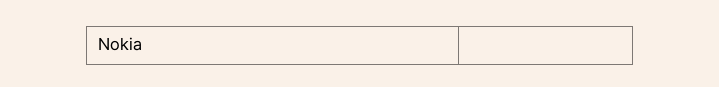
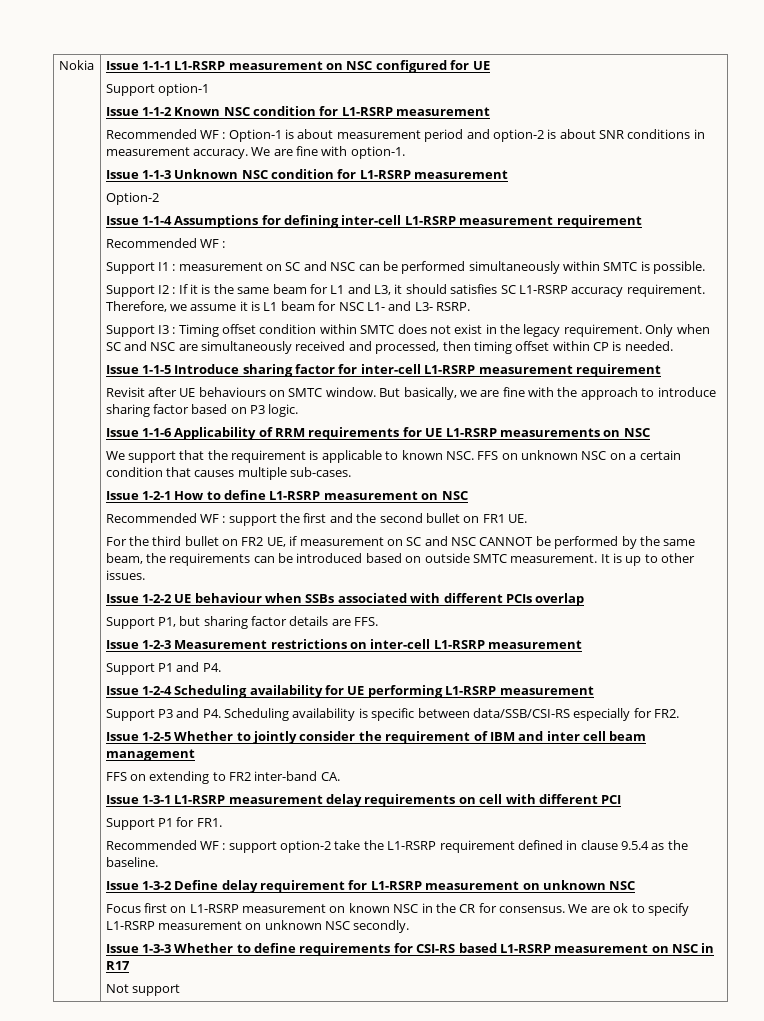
+ Issue 1-1-1 L1-RSRP measurement on NSC configured for UE
+ Support option-1
+ Issue 1-1-2 Known NSC condition for L1-RSRP measurement
+ Recommended WF : Option-1 is about measurement period and option-2 is about SNR conditions in measurement accuracy. We are fine with option-1.
+ Issue 1-1-3 Unknown NSC condition for L1-RSRP measurement
+ Option-2
+ Issue 1-1-4 Assumptions for defining inter-cell L1-RSRP measurement requirement
+ Recommended WF :
+ Support I1 : measurement on SC and NSC can be performed simultaneously within SMTC is possible.
+ Support I2 : If it is the same beam for L1 and L3, it should satisfies SC L1-RSRP accuracy requirement. Therefore, we assume it is L1 beam for NSC L1- and L3- RSRP.
+ Support I3 : Timing offset condition within SMTC does not exist in the legacy requirement. Only when SC and NSC are simultaneously received and processed, then timing offset within CP is needed.
+ Issue 1-1-5 Introduce sharing factor for inter-cell L1-RSRP measurement requirement
+ Revisit after UE behaviours on SMTC window. But basically, we are fine with the approach to introduce sharing factor based on P3 logic.
+ Issue 1-1-6 Applicability of RRM requirements for UE L1-RSRP measurements on NSC
+ We support that the requirement is applicable to known NSC. FFS on unknown NSC on a certain condition that causes multiple sub-cases.
+ Issue 1-2-1 How to define L1-RSRP measurement on NSC
+ Recommended WF : support the first and the second bullet on FR1 UE.
+ For the third bullet on FR2 UE, if measurement on SC and NSC CANNOT be performed by the same beam, the requirements can be introduced based on outside SMTC measurement. It is up to other issues.
+ Issue 1-2-2 UE behaviour when SSBs associated with different PCIs overlap
+ Support P1, but sharing factor details are FFS.
+ Issue 1-2-3 Measurement restrictions on inter-cell L1-RSRP measurement
+ Support P1 and P4.
+ Issue 1-2-4 Scheduling availability for UE performing L1-RSRP measurement
+ Support P3 and P4. Scheduling availability is specific between data/SSB/CSI-RS especially for FR2.
+ Issue 1-2-5 Whether to jointly consider the requirement of IBM and inter cell beam management
+ FFS on extending to FR2 inter-band CA.
+ Issue 1-3-1 L1-RSRP measurement delay requirements on cell with different PCI
+ Support P1 for FR1.
+ Recommended WF : support option-2 take the L1-RSRP requirement defined in clause 9.5.4 as the baseline.
+ Issue 1-3-2 Define delay requirement for L1-RSRP measurement on unknown NSC
+ Focus first on L1-RSRP measurement on known NSC in the CR for consensus. We are ok to specify L1-RSRP measurement on unknown NSC secondly.
+ Issue 1-3-3 Whether to define requirements for CSI-RS based L1-RSRP measurement on NSC in R17
+ Not support

